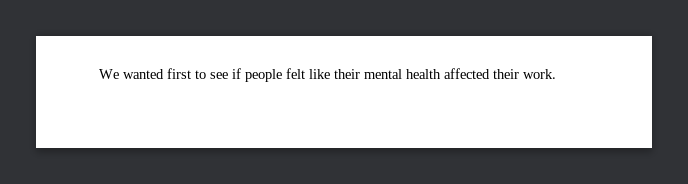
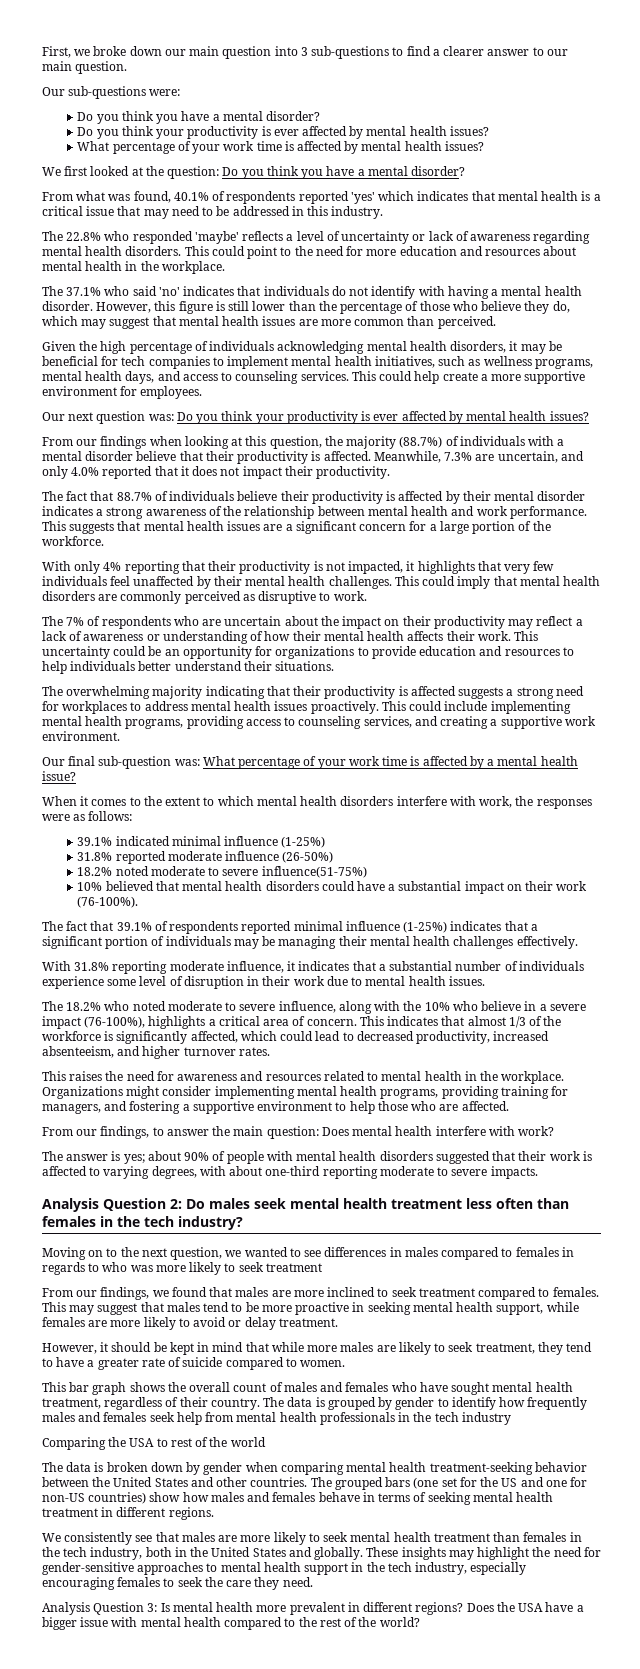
- We wanted first to see if people felt like their mental health affected their work.
+ First, we broke down our main question into 3 sub-questions to find a clearer answer to our main question.
+ Our sub-questions were:
+ Do you think you have a mental disorder?
+ Do you think your productivity is ever affected by mental health issues?
+ What percentage of your work time is affected by mental health issues?
+ We first looked at the question: Do you think you have a mental disorder?
+ From what was found, 40.1% of respondents reported 'yes' which indicates that mental health is a critical issue that may need to be addressed in this industry.
+ The 22.8% who responded 'maybe' reflects a level of uncertainty or lack of awareness regarding mental health disorders. This could point to the need for more education and resources about mental health in the workplace.
+ The 37.1% who said 'no' indicates that individuals do not identify with having a mental health disorder. However, this figure is still lower than the percentage of those who believe they do, which may suggest that mental health issues are more common than perceived.
+ Given the high percentage of individuals acknowledging mental health disorders, it may be beneficial for tech companies to implement mental health initiatives, such as wellness programs, mental health days, and access to counseling services. This could help create a more supportive environment for employees.
+ Our next question was: Do you think your productivity is ever affected by mental health issues?
+ From our findings when looking at this question, the majority (88.7%) of individuals with a mental disorder believe that their productivity is affected. Meanwhile, 7.3% are uncertain, and only 4.0% reported that it does not impact their productivity.
+ The fact that 88.7% of individuals believe their productivity is affected by their mental disorder indicates a strong awareness of the relationship between mental health and work performance. This suggests that mental health issues are a significant concern for a large portion of the workforce.
+ With only 4% reporting that their productivity is not impacted, it highlights that very few individuals feel unaffected by their mental health challenges. This could imply that mental health disorders are commonly perceived as disruptive to work.
+ The 7% of respondents who are uncertain about the impact on their productivity may reflect a lack of awareness or understanding of how their mental health affects their work. This uncertainty could be an opportunity for organizations to provide education and resources to help individuals better understand their situations.
+ The overwhelming majority indicating that their productivity is affected suggests a strong need for workplaces to address mental health issues proactively. This could include implementing mental health programs, providing access to counseling services, and creating a supportive work environment.
+ Our final sub-question was: What percentage of your work time is affected by a mental health issue?
+ When it comes to the extent to which mental health disorders interfere with work, the responses were as follows:
+ 39.1% indicated minimal influence (1-25%)
+ 31.8% reported moderate influence (26-50%)
+ 18.2% noted moderate to severe influence(51-75%)
+ 10% believed that mental health disorders could have a substantial impact on their work (76-100%).
+ The fact that 39.1% of respondents reported minimal influence (1-25%) indicates that a significant portion of individuals may be managing their mental health challenges effectively.
+ With 31.8% reporting moderate influence, it indicates that a substantial number of individuals experience some level of disruption in their work due to mental health issues.
+ The 18.2% who noted moderate to severe influence, along with the 10% who believe in a severe impact (76-100%), highlights a critical area of concern. This indicates that almost 1/3 of the workforce is significantly affected, which could lead to decreased productivity, increased absenteeism, and higher turnover rates.
+ This raises the need for awareness and resources related to mental health in the workplace. Organizations might consider implementing mental health programs, providing training for managers, and fostering a supportive environment to help those who are affected.
+ From our findings, to answer the main question: Does mental health interfere with work?
+ The answer is yes; about 90% of people with mental health disorders suggested that their work is affected to varying degrees, with about one-third reporting moderate to severe impacts.
+ Analysis Question 2: Do males seek mental health treatment less often than females in the tech industry?
+ Moving on to the next question, we wanted to see differences in males compared to females in regards to who was more likely to seek treatment
+ From our findings, we found that males are more inclined to seek treatment compared to females. This may suggest that males tend to be more proactive in seeking mental health support, while females are more likely to avoid or delay treatment.
+ However, it should be kept in mind that while more males are likely to seek treatment, they tend to have a greater rate of suicide compared to women.
+ This bar graph shows the overall count of males and females who have sought mental health treatment, regardless of their country. The data is grouped by gender to identify how frequently males and females seek help from mental health professionals in the tech industry
+ Comparing the USA to rest of the world
+ The data is broken down by gender when comparing mental health treatment-seeking behavior between the United States and other countries. The grouped bars (one set for the US and one for non-US countries) show how males and females behave in terms of seeking mental health treatment in different regions.
+ We consistently see that males are more likely to seek mental health treatment than females in the tech industry, both in the United States and globally. These insights may highlight the need for gender-sensitive approaches to mental health support in the tech industry, especially encouraging females to seek the care they need.
+ Analysis Question 3: Is mental health more prevalent in different regions? Does the USA have a bigger issue with mental health compared to the rest of the world?

